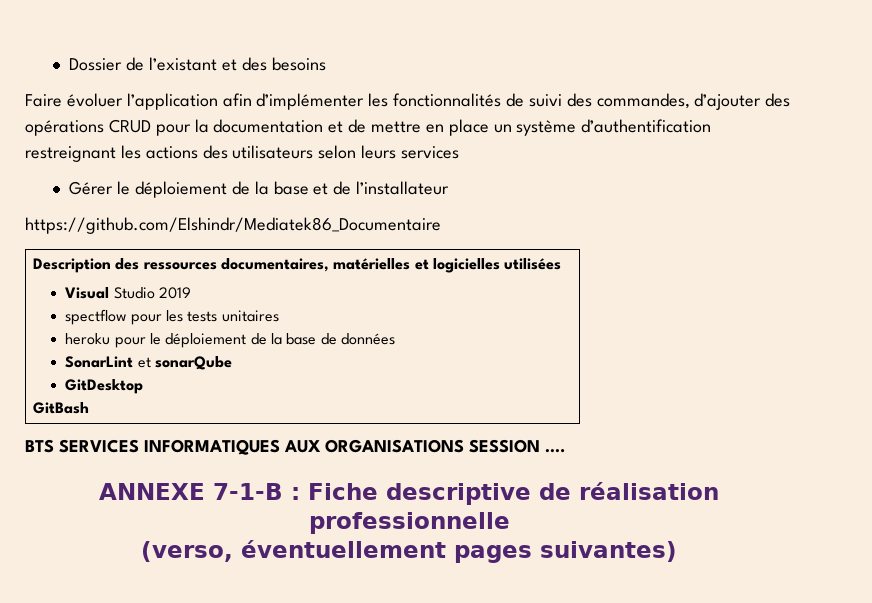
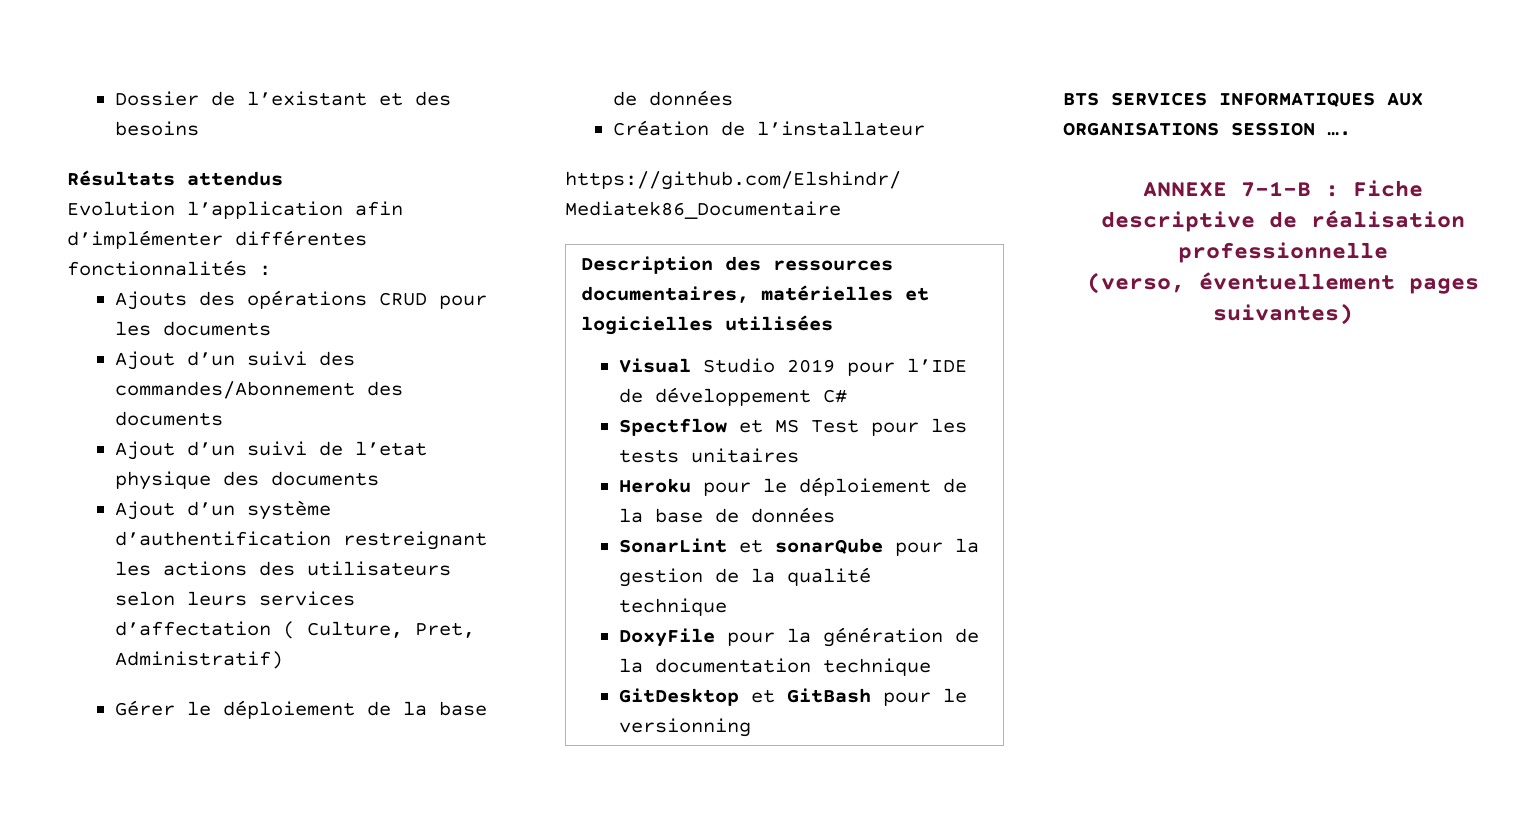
- Faire évoluer l’application afin d’implémenter les fonctionnalités de suivi des commandes, d’ajouter des opérations CRUD pour la documentation et de mettre en place un système d’authentification restreignant les actions des utilisateurs selon leurs services
+ Résultats attendus
+ Evolution l’application afin d’implémenter différentes fonctionnalités :
+ Ajouts des opérations CRUD pour les documents
+ Ajout d’un suivi des commandes/Abonnement des documents
+ Ajout d’un suivi de l’etat physique des documents
+ Ajout d’un système d’authentification restreignant les actions des utilisateurs selon leurs services d’affectation ( Culture, Pret, Administratif)
- Gérer le déploiement de la base et de l’installateur
+ Gérer le déploiement de la base de données
+ Création de l’installateur
- Visual Studio 2019
- spectflow pour les tests unitaires
+ Visual Studio 2019 pour l’IDE de développement C#
+ Spectflow et MS Test pour les tests unitaires
- heroku pour le déploiement de la base de données
+ Heroku pour le déploiement de la base de données
- SonarLint et sonarQube
+ SonarLint et sonarQube pour la gestion de la qualité technique
+ DoxyFile pour la génération de la documentation technique
- GitDesktop
- GitBash
+ GitDesktop et GitBash pour le versionning

